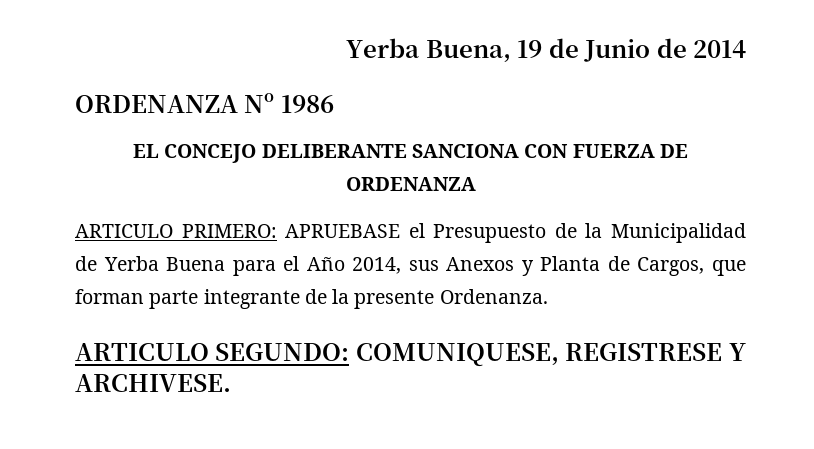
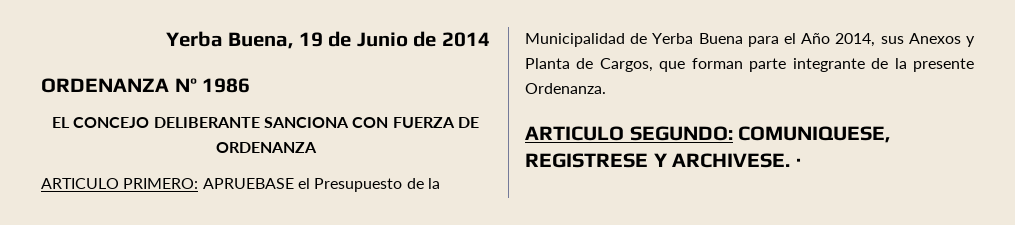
+ ·

